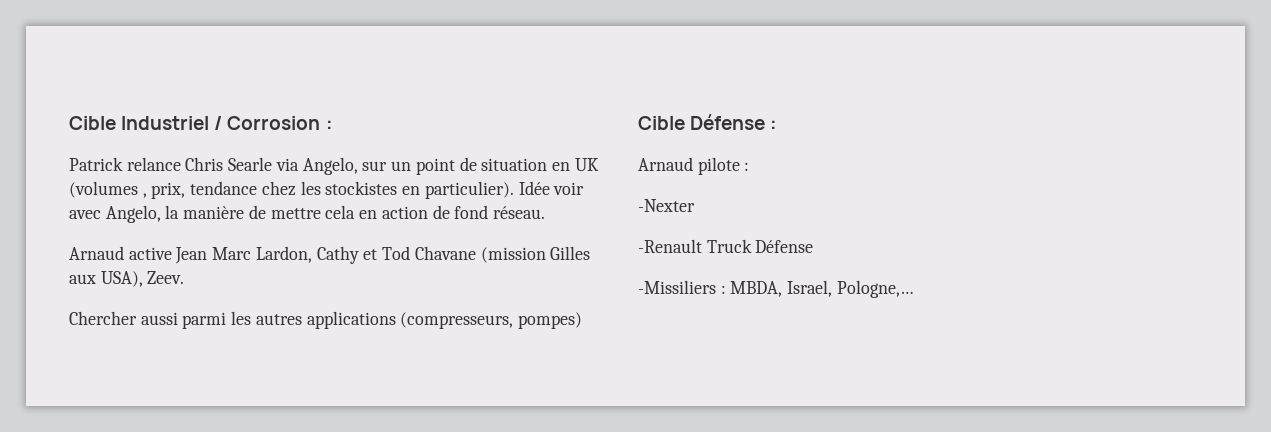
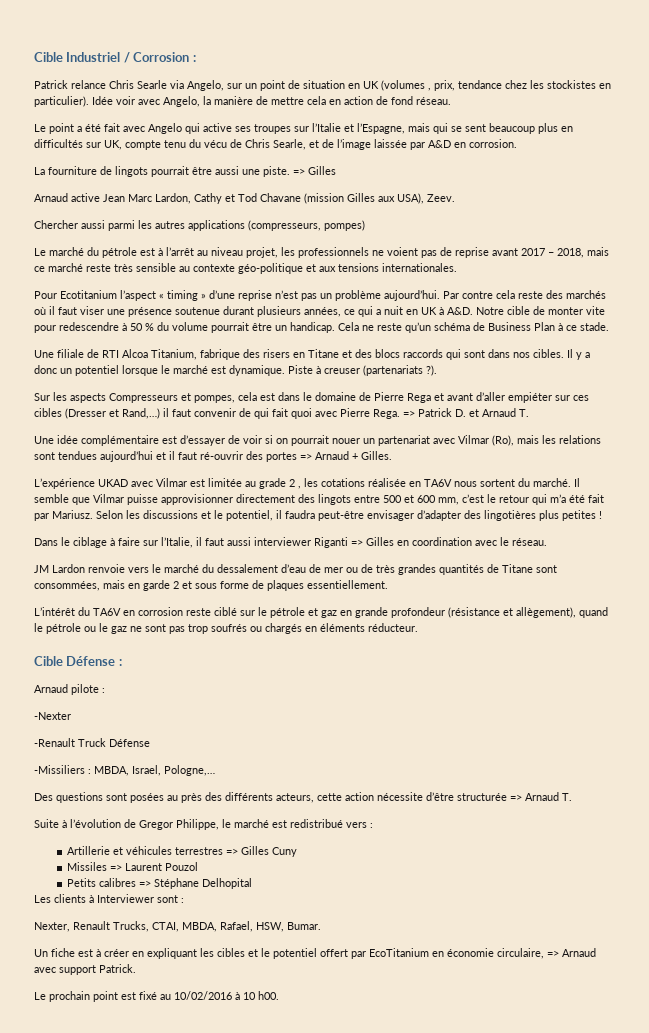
+ Le point a été fait avec Angelo qui active ses troupes sur l’Italie et l’Espagne, mais qui se sent beaucoup plus en difficultés sur UK, compte tenu du vécu de Chris Searle, et de l’image laissée par A&D en corrosion.
+ La fourniture de lingots pourrait être aussi une piste. => Gilles
+ Le marché du pétrole est à l’arrêt au niveau projet, les professionnels ne voient pas de reprise avant 2017 – 2018, mais ce marché reste très sensible au contexte géo-politique et aux tensions internationales.
+ Pour Ecotitanium l’aspect « timing » d’une reprise n’est pas un problème aujourd’hui. Par contre cela reste des marchés où il faut viser une présence soutenue durant plusieurs années, ce qui a nuit en UK à A&D. Notre cible de monter vite pour redescendre à 50 % du volume pourrait être un handicap. Cela ne reste qu’un schéma de Business Plan à ce stade.
+ Une filiale de RTI Alcoa Titanium, fabrique des risers en Titane et des blocs raccords qui sont dans nos cibles. Il y a donc un potentiel lorsque le marché est dynamique. Piste à creuser (partenariats ?).
+ Sur les aspects Compresseurs et pompes, cela est dans le domaine de Pierre Rega et avant d’aller empiéter sur ces cibles (Dresser et Rand,…) il faut convenir de qui fait quoi avec Pierre Rega. => Patrick D. et Arnaud T.
+ Une idée complémentaire est d’essayer de voir si on pourrait nouer un partenariat avec Vilmar (Ro), mais les relations sont tendues aujourd’hui et il faut ré-ouvrir des portes => Arnaud + Gilles.
+ L’expérience UKAD avec Vilmar est limitée au grade 2 , les cotations réalisée en TA6V nous sortent du marché. Il semble que Vilmar puisse approvisionner directement des lingots entre 500 et 600 mm, c’est le retour qui m’a été fait par Mariusz. Selon les discussions et le potentiel, il faudra peut-être envisager d’adapter des lingotières plus petites !
+ Dans le ciblage à faire sur l’Italie, il faut aussi interviewer Riganti => Gilles en coordination avec le réseau.
+ JM Lardon renvoie vers le marché du dessalement d’eau de mer ou de très grandes quantités de Titane sont consommées, mais en garde 2 et sous forme de plaques essentiellement.
+ L’intérêt du TA6V en corrosion reste ciblé sur le pétrole et gaz en grande profondeur (résistance et allègement), quand le pétrole ou le gaz ne sont pas trop soufrés ou chargés en éléments réducteur.
+ Des questions sont posées au près des différents acteurs, cette action nécessite d’être structurée => Arnaud T.
+ Suite à l’évolution de Gregor Philippe, le marché est redistribué vers :
+ Artillerie et véhicules terrestres => Gilles Cuny
+ Missiles => Laurent Pouzol
+ Petits calibres => Stéphane Delhopital
+ Les clients à Interviewer sont :
+ Nexter, Renault Trucks, CTAI, MBDA, Rafael, HSW, Bumar.
+ Un fiche est à créer en expliquant les cibles et le potentiel offert par EcoTitanium en économie circulaire, => Arnaud avec support Patrick.
+ Le prochain point est fixé au 10/02/2016 à 10 h00.

